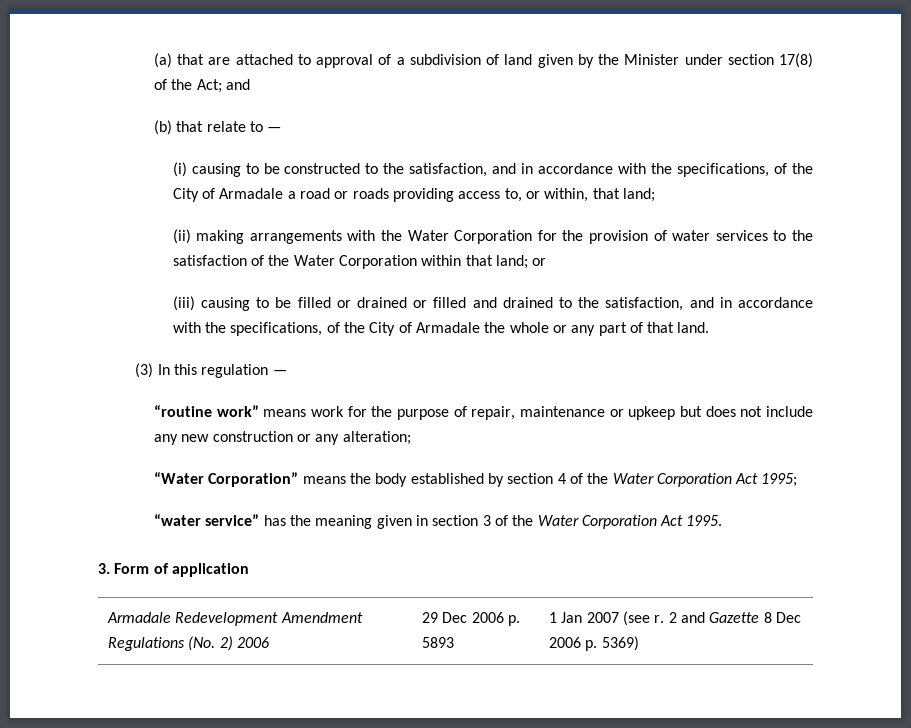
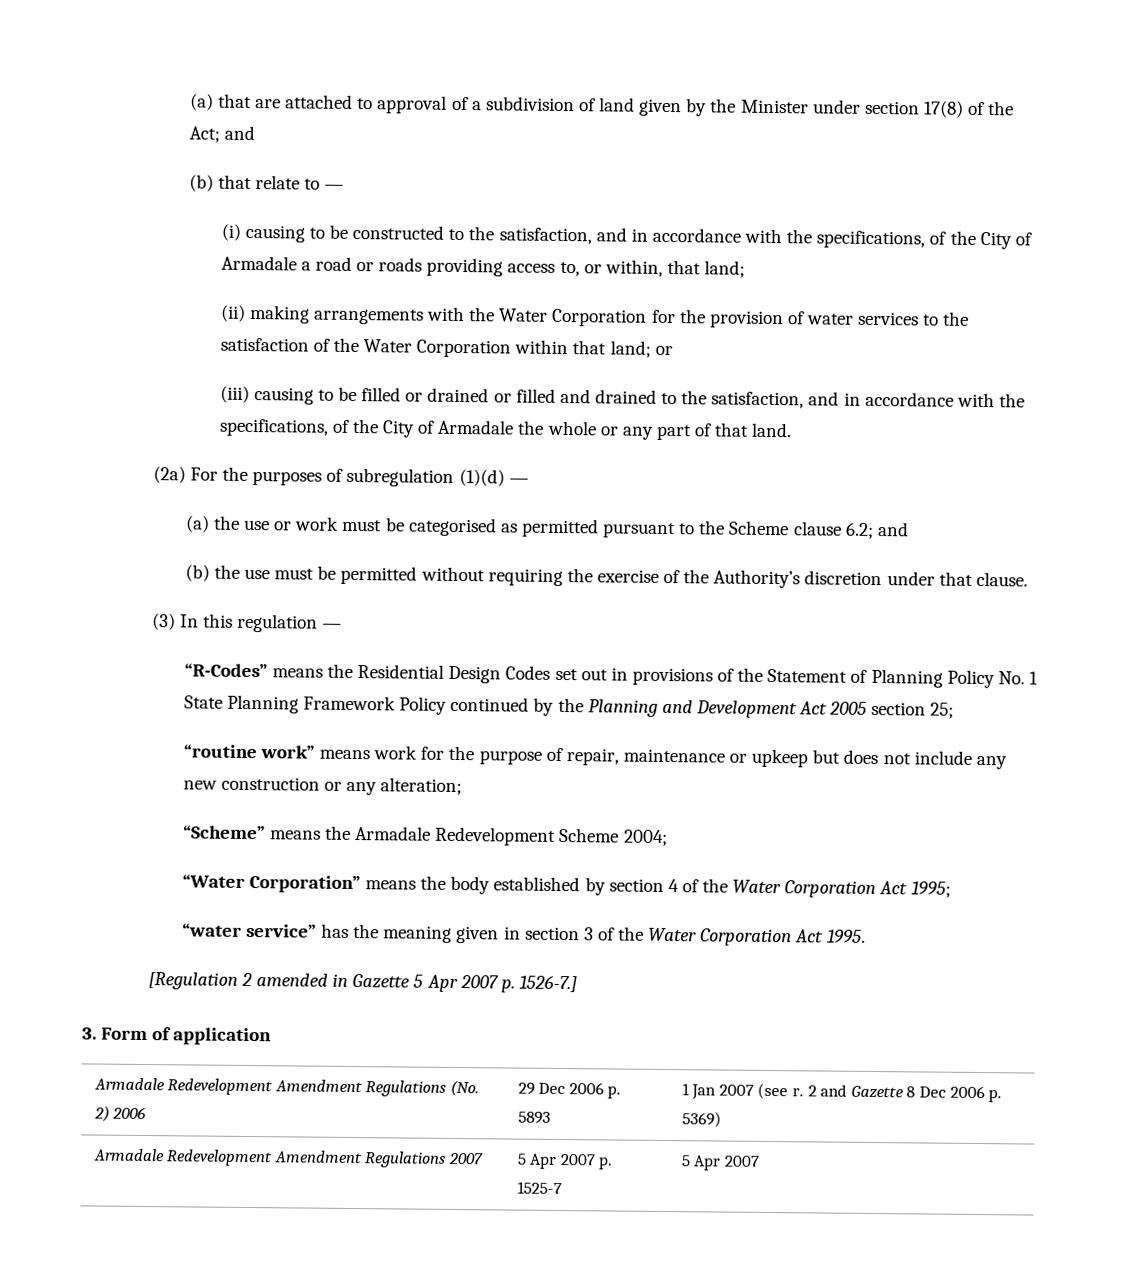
+ (2a) For the purposes of subregulation (1)(d) —
+ (a) the use or work must be categorised as permitted pursuant to the Scheme clause 6.2; and
+ (b) the use must be permitted without requiring the exercise of the Authority’s discretion under that clause.
+ “R-Codes” means the Residential Design Codes set out in provisions of the Statement of Planning Policy No. 1 State Planning Framework Policy continued by the Planning and Development Act 2005 section 25;
+ “Scheme” means the Armadale Redevelopment Scheme 2004;
+ [Regulation 2 amended in Gazette 5 Apr 2007 p. 1526-7.]
+ Armadale Redevelopment Amendment Regulations 2007 | 5 Apr 2007 p. 1525-7 | 5 Apr 2007

